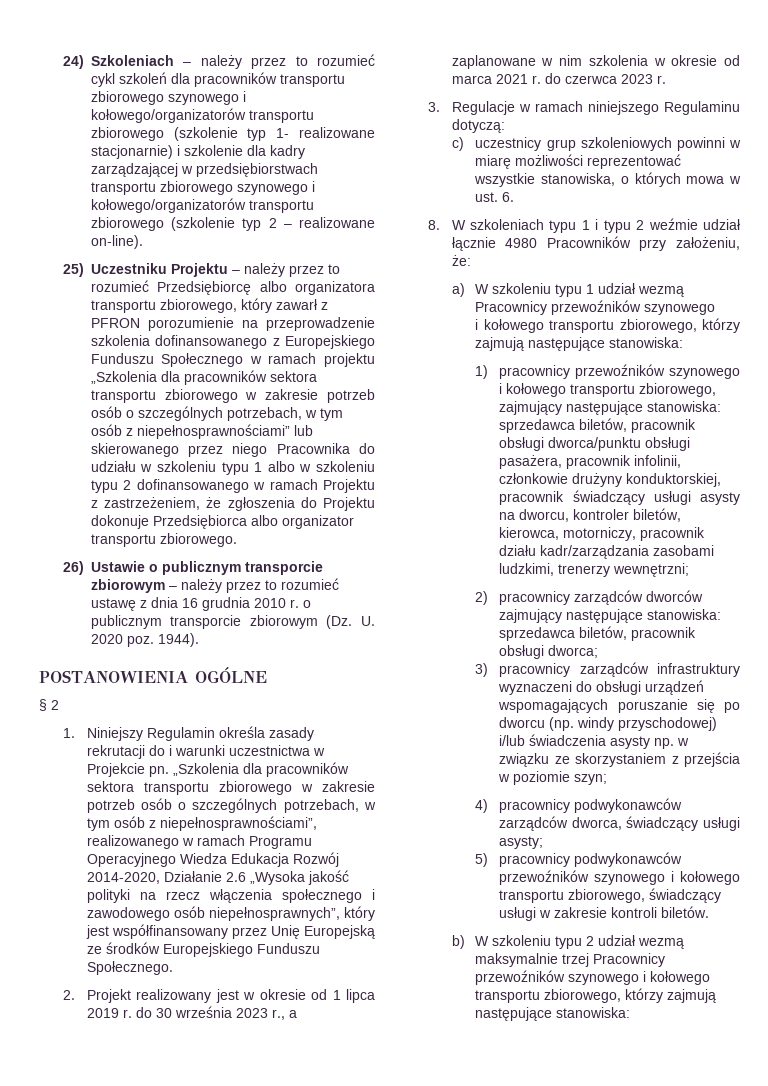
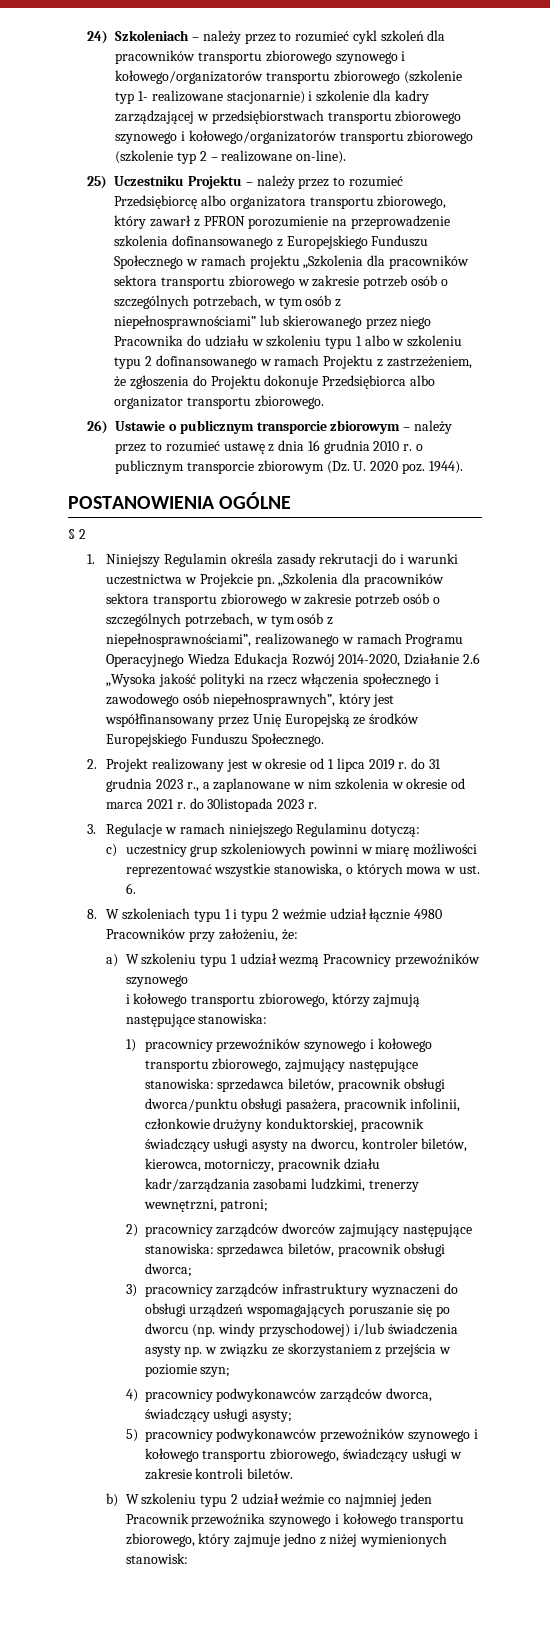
- 2. Projekt realizowany jest w okresie od 1 lipca 2019 r. do 30 września 2023 r., a zaplanowane w nim szkolenia w okresie od marca 2021 r. do czerwca 2023 r.
+ 2. Projekt realizowany jest w okresie od 1 lipca 2019 r. do 31 grudnia 2023 r., a zaplanowane w nim szkolenia w okresie od marca 2021 r. do 30listopada 2023 r.
- 1) pracownicy przewoźników szynowego i kołowego transportu zbiorowego, zajmujący następujące stanowiska: sprzedawca biletów, pracownik obsługi dworca/punktu obsługi pasażera, pracownik infolinii, członkowie drużyny konduktorskiej, pracownik świadczący usługi asysty na dworcu, kontroler biletów, kierowca, motorniczy, pracownik działu kadr/zarządzania zasobami ludzkimi, trenerzy wewnętrzni;
+ 1) pracownicy przewoźników szynowego i kołowego transportu zbiorowego, zajmujący następujące stanowiska: sprzedawca biletów, pracownik obsługi dworca/punktu obsługi pasażera, pracownik infolinii, członkowie drużyny konduktorskiej, pracownik świadczący usługi asysty na dworcu, kontroler biletów, kierowca, motorniczy, pracownik działu kadr/zarządzania zasobami ludzkimi, trenerzy wewnętrzni, patroni;
- b) W szkoleniu typu 2 udział wezmą maksymalnie trzej Pracownicy przewoźników szynowego i kołowego transportu zbiorowego, którzy zajmują następujące stanowiska:
+ b) W szkoleniu typu 2 udział weźmie co najmniej jeden Pracownik przewoźnika szynowego i kołowego transportu zbiorowego, który zajmuje jedno z niżej wymienionych stanowisk:

